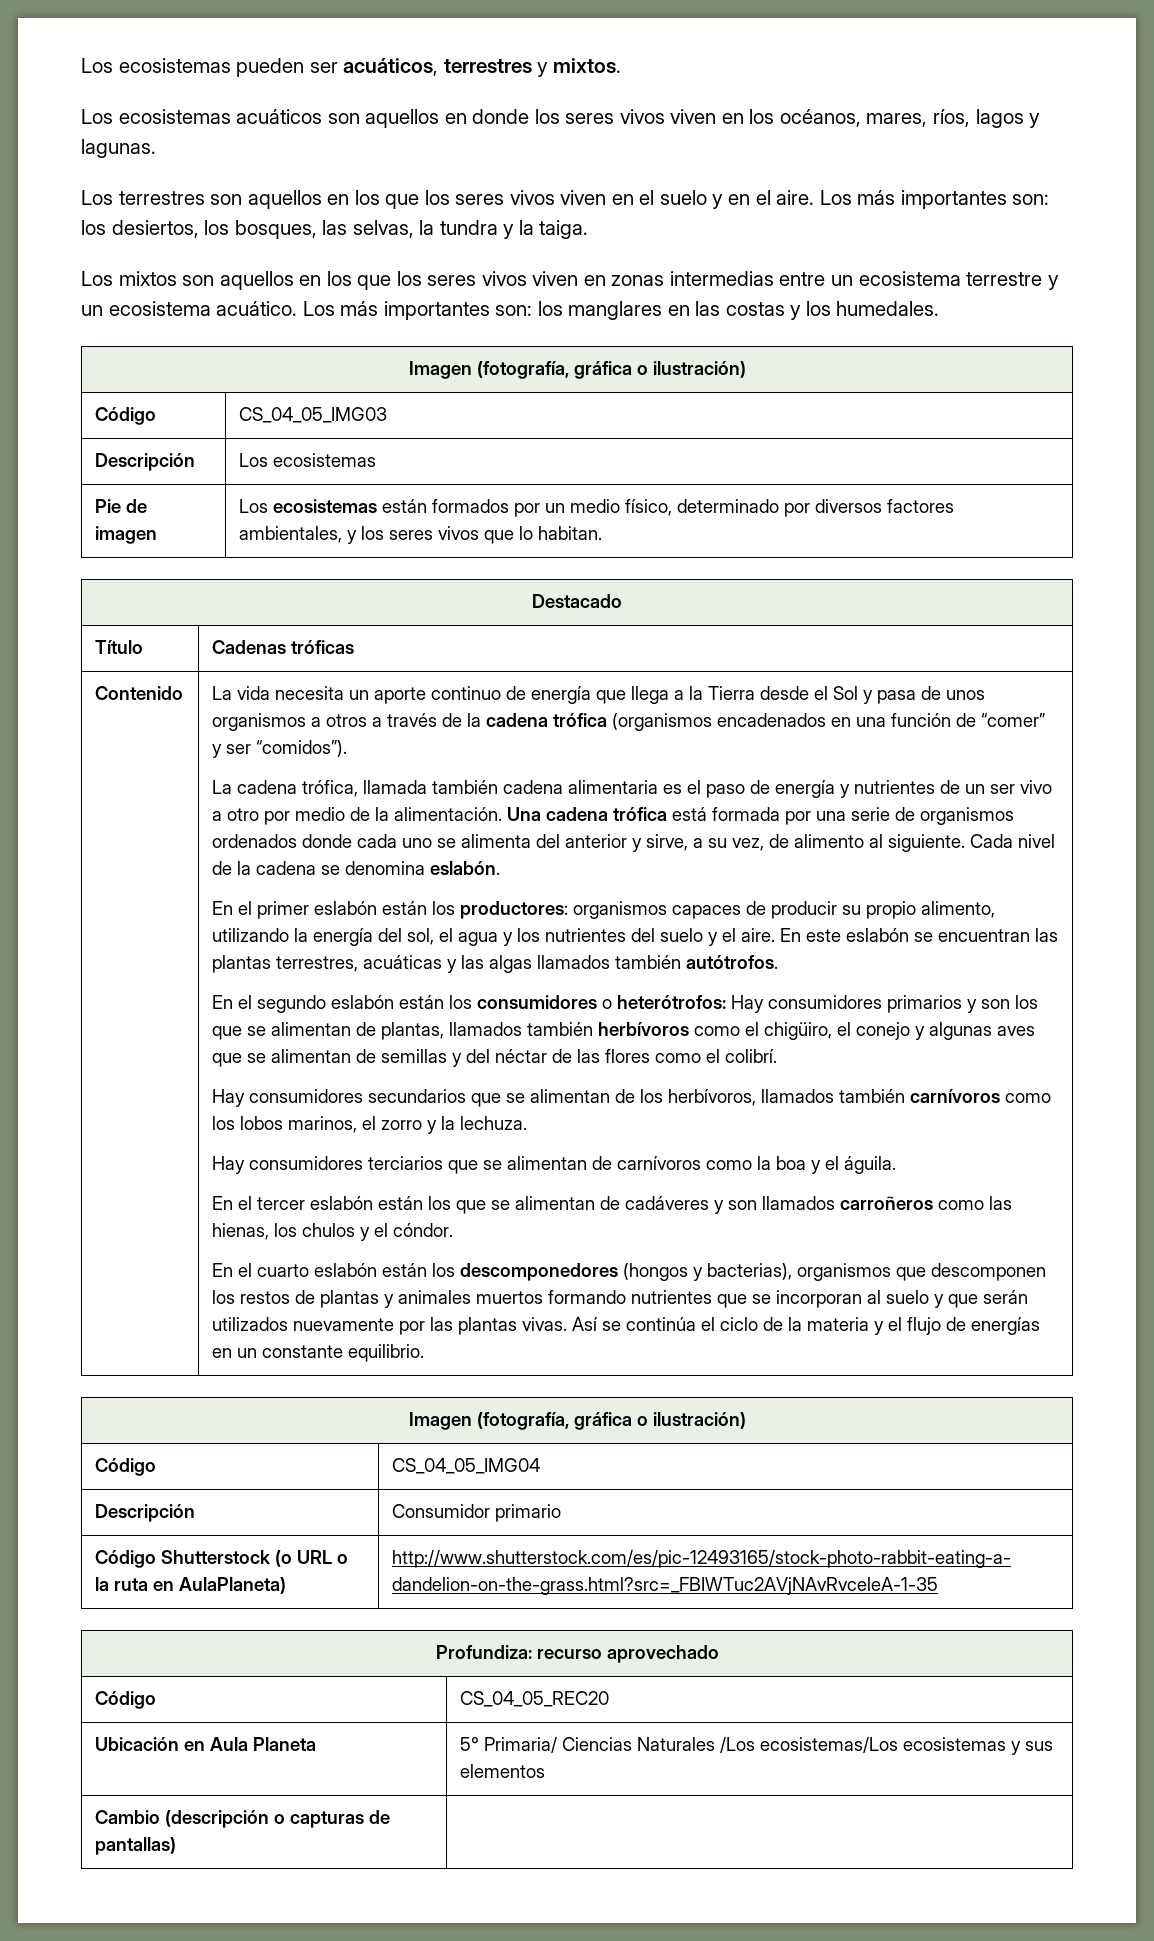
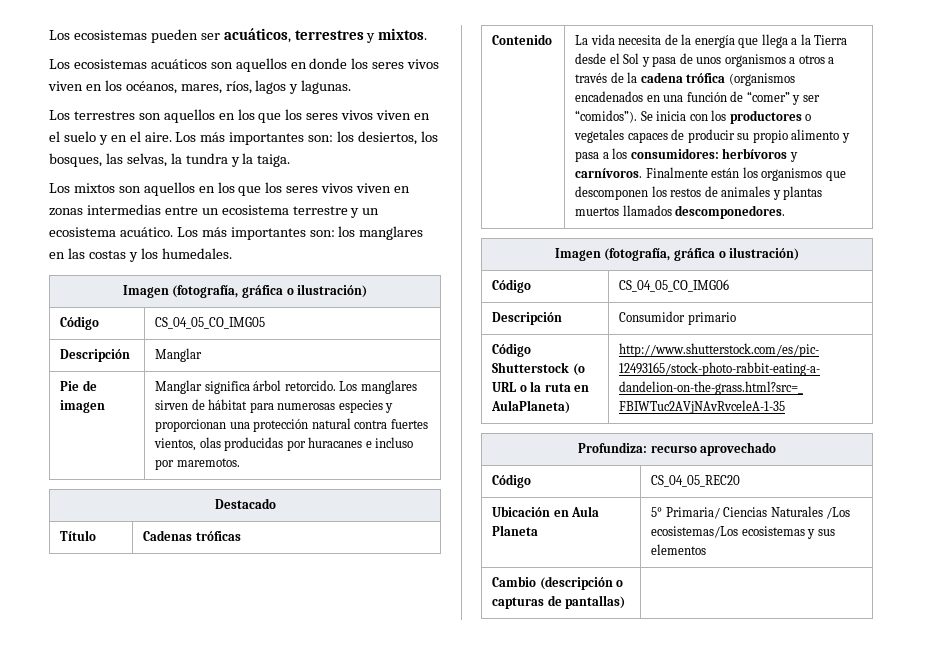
- Código | CS_04_05_IMG03
- Descripción | Los ecosistemas
+ Código | CS_04_05_CO_IMG05
+ Descripción | Manglar
- Pie de imagen | Los ecosistemas están formados por un medio físico, determinado por diversos factores ambientales, y los seres vivos que lo habitan.
+ Pie de imagen | Manglar significa árbol retorcido. Los manglares sirven de hábitat para numerosas especies y proporcionan una protección natural contra fuertes vientos, olas producidas por huracanes e incluso por maremotos.
- La vida necesita un aporte continuo de energía que llega a la Tierra desde el Sol y pasa de unos organismos a otros a través de la cadena trófica (organismos encadenados en una función de “comer” y ser “comidos”).
- La cadena trófica, llamada también cadena alimentaria es el paso de energía y nutrientes de un ser vivo a otro por medio de la alimentación. Una cadena trófica está formada por una serie de organismos ordenados donde cada uno se alimenta del anterior y sirve, a su vez, de alimento al siguiente. Cada nivel de la cadena se denomina eslabón.
- En el primer eslabón están los productores: organismos capaces de producir su propio alimento, utilizando la energía del sol, el agua y los nutrientes del suelo y el aire. En este eslabón se encuentran las plantas terrestres, acuáticas y las algas llamados también autótrofos.
- En el segundo eslabón están los consumidores o heterótrofos: Hay consumidores primarios y son los que se alimentan de plantas, llamados también herbívoros como el chigüiro, el conejo y algunas aves que se alimentan de semillas y del néctar de las flores como el colibrí.
- Hay consumidores secundarios que se alimentan de los herbívoros, llamados también carnívoros como los lobos marinos, el zorro y la lechuza.
- Hay consumidores terciarios que se alimentan de carnívoros como la boa y el águila.
- En el tercer eslabón están los que se alimentan de cadáveres y son llamados carroñeros como las hienas, los chulos y el cóndor.
- En el cuarto eslabón están los descomponedores (hongos y bacterias), organismos que descomponen los restos de plantas y animales muertos formando nutrientes que se incorporan al suelo y que serán utilizados nuevamente por las plantas vivas. Así se continúa el ciclo de la materia y el flujo de energías en un constante equilibrio.
+ La vida necesita de la energía que llega a la Tierra desde el Sol y pasa de unos organismos a otros a través de la cadena trófica (organismos encadenados en una función de “comer” y ser “comidos”). Se inicia con los productores o vegetales capaces de producir su propio alimento y pasa a los consumidores: herbívoros y carnívoros. Finalmente están los organismos que descomponen los restos de animales y plantas muertos llamados descomponedores.
  Imagen (fotografía, gráfica o ilustración)
- Código | CS_04_05_IMG04
+ Código | CS_04_05_CO_IMG06

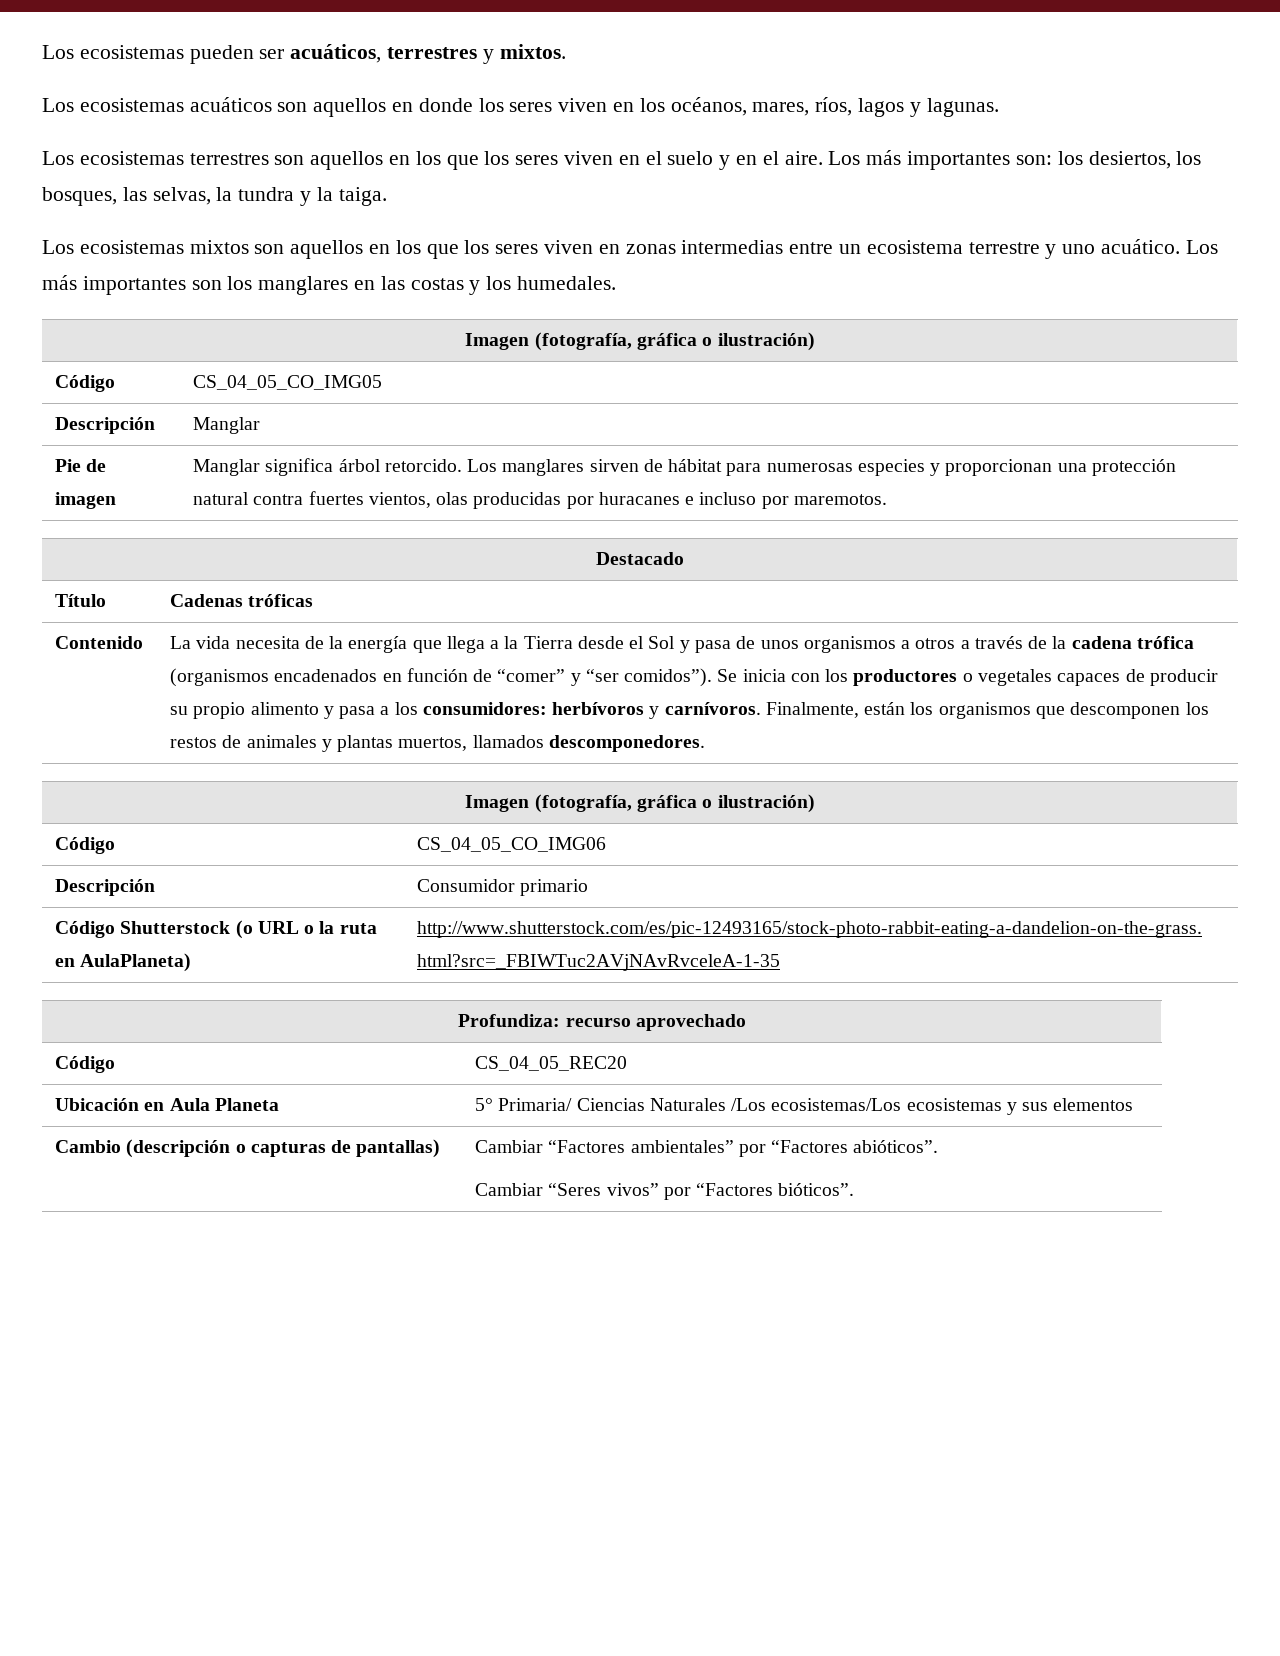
- Los ecosistemas acuáticos son aquellos en donde los seres vivos viven en los océanos, mares, ríos, lagos y lagunas.
+ Los ecosistemas acuáticos son aquellos en donde los seres viven en los océanos, mares, ríos, lagos y lagunas.
- Los terrestres son aquellos en los que los seres vivos viven en el suelo y en el aire.
+ Los ecosistemas terrestres son aquellos en los que los seres viven en el suelo y en el aire.
- Los mixtos son aquellos en los que los seres vivos viven en zonas intermedias entre un ecosistema terrestre y un ecosistema acuático.
+ Los ecosistemas mixtos son aquellos en los que los seres viven en zonas intermedias entre un ecosistema terrestre y uno acuático.
- Los más importantes son: los manglares en las costas y los humedales.
+ Los más importantes son los manglares en las costas y los humedales.
- La vida necesita de la energía que llega a la Tierra desde el Sol y pasa de unos organismos a otros a través de la cadena trófica (organismos encadenados en una función de “comer” y ser “comidos”).
+ La vida necesita de la energía que llega a la Tierra desde el Sol y pasa de unos organismos a otros a través de la cadena trófica (organismos encadenados en función de “comer” y “ser comidos”).
- Finalmente están los organismos que descomponen los restos de animales y plantas muertos llamados descomponedores.
+ Finalmente, están los organismos que descomponen los restos de animales y plantas muertos, llamados descomponedores.
- Cambio (descripción o capturas de pantallas) |
+ Cambio (descripción o capturas de pantallas) | Cambiar “Factores ambientales” por “Factores abióticos”.
+ Cambiar “Seres vivos” por “Factores bióticos”.

